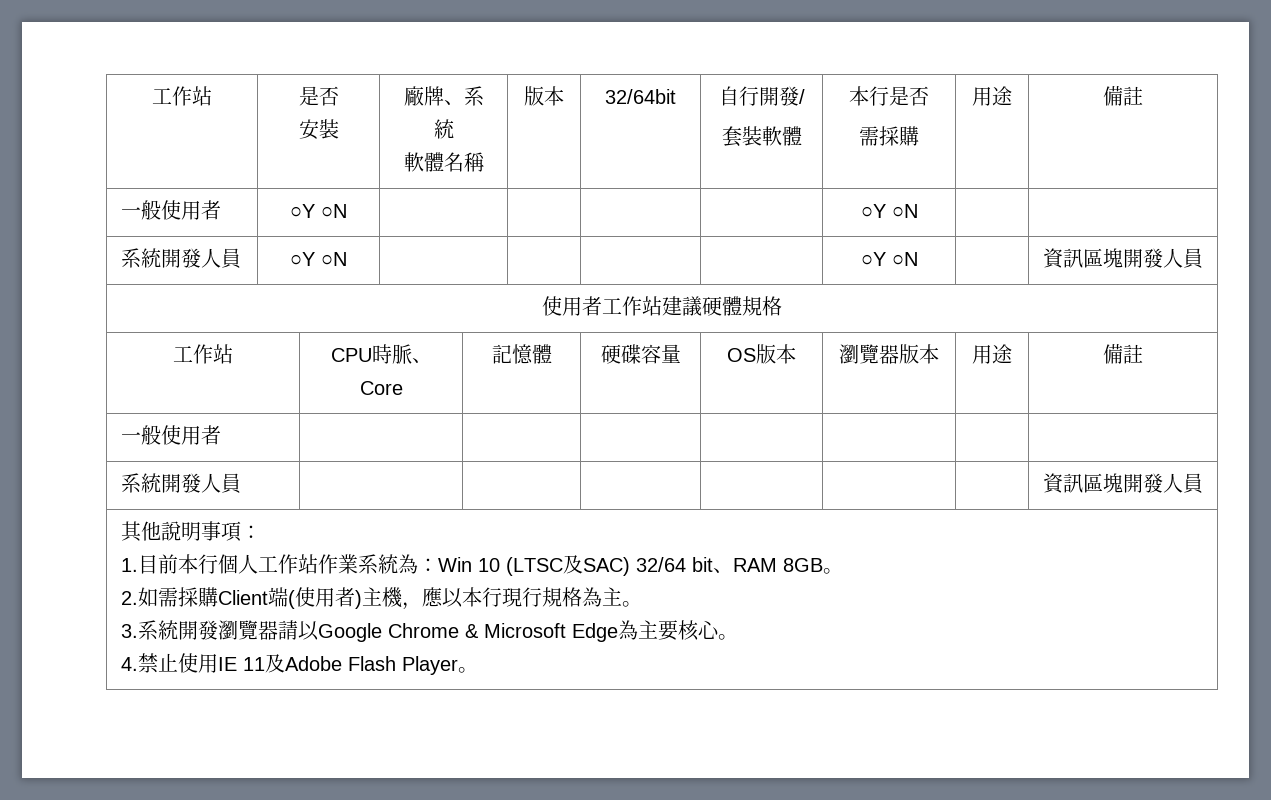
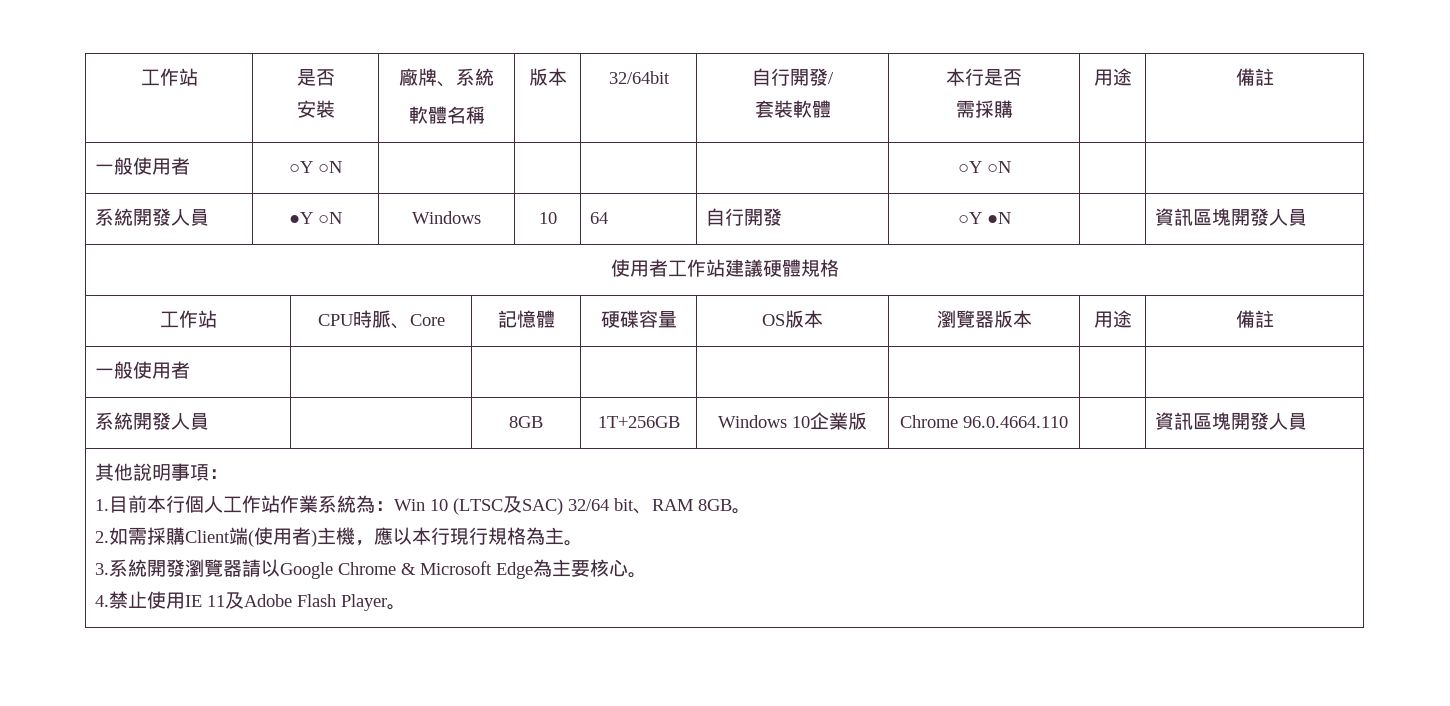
- 系統開發人員 | ○Y ○N | | | | | ○Y ○N | | 資訊區塊開發人員
+ 系統開發人員 | ●Y ○N | Windows | 10 | 64 | 自行開發 | ○Y ●N | | 資訊區塊開發人員
- 系統開發人員 | | | | | | | 資訊區塊開發人員
+ 系統開發人員 | | 8GB | 1T+256GB | Windows 10企業版 | Chrome 96.0.4664.110 | | 資訊區塊開發人員

